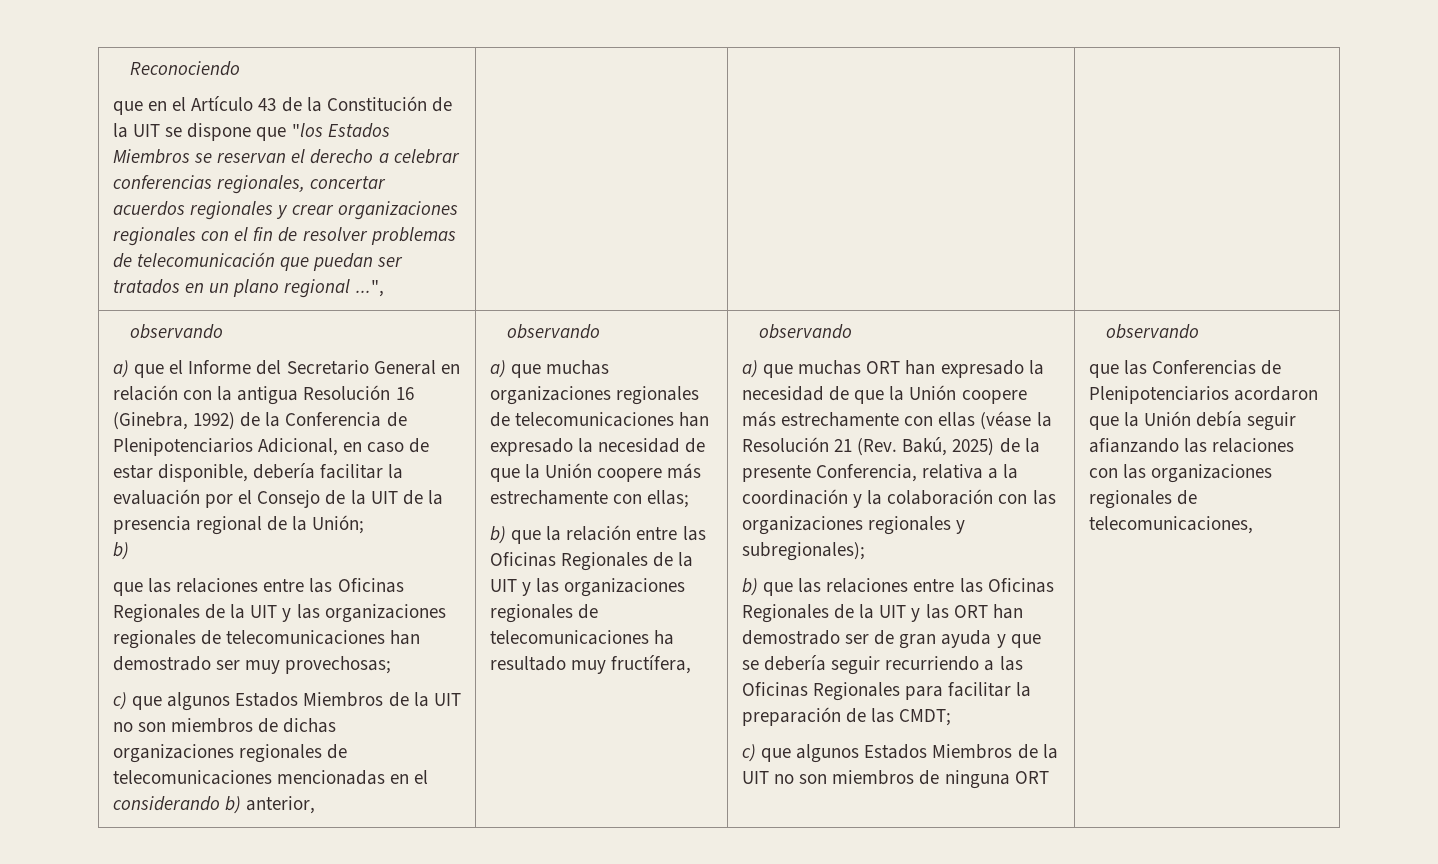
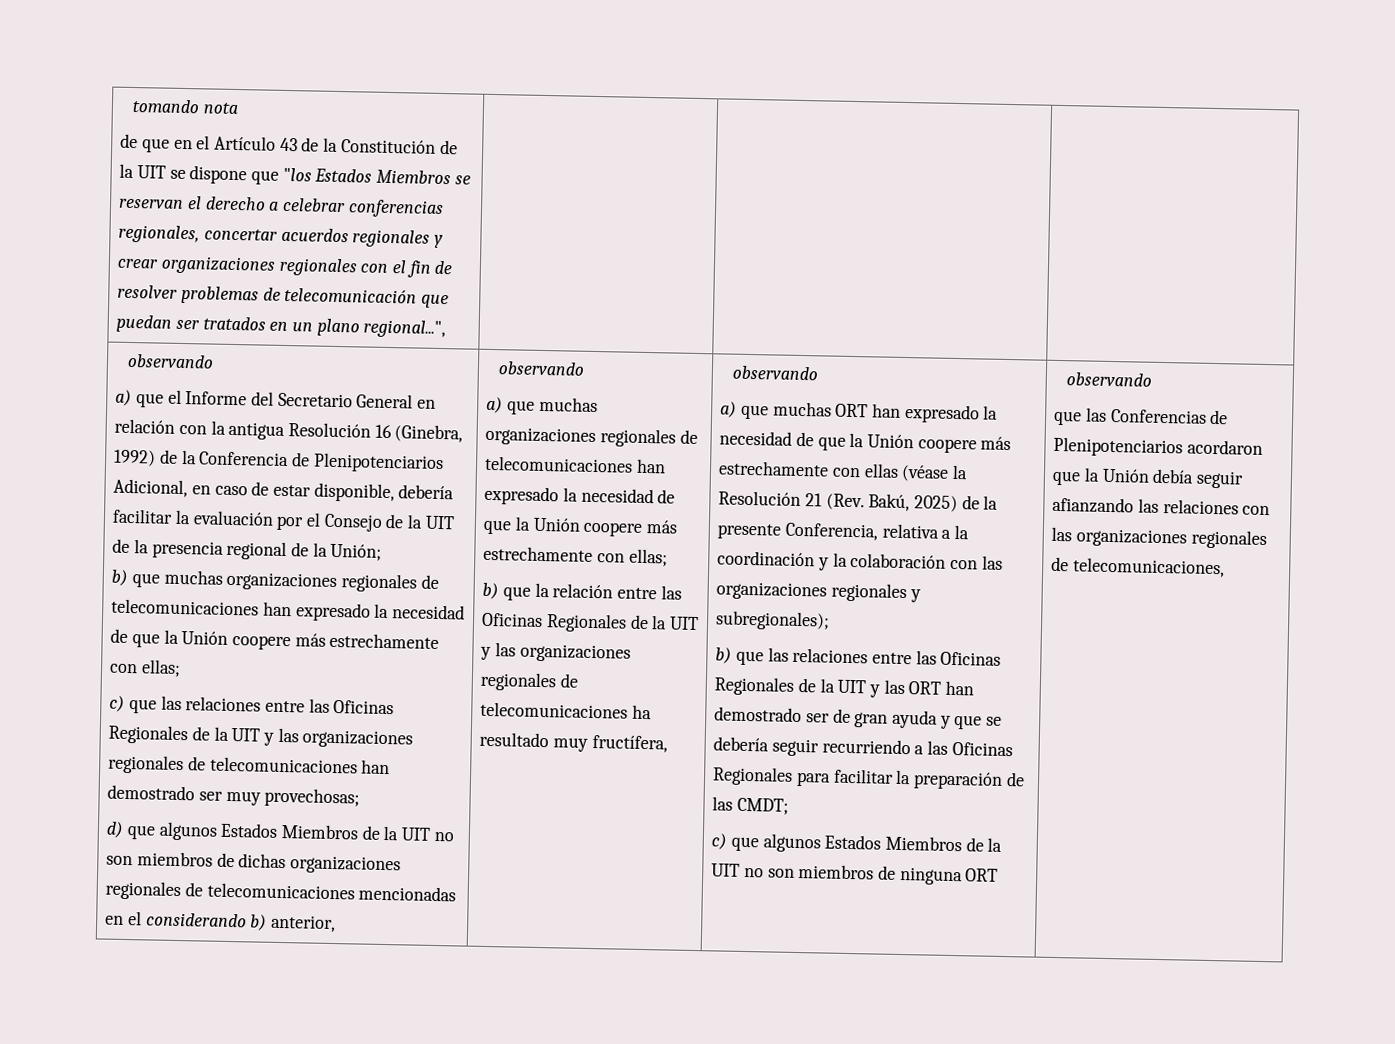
- Reconociendo
- que en el Artículo 43 de la Constitución de la UIT se dispone que "los Estados Miembros se reservan el derecho a celebrar conferencias regionales, concertar acuerdos regionales y crear organizaciones regionales con el fin de resolver problemas de telecomunicación que puedan ser tratados en un plano regional ...",
+ tomando nota
+ de que en el Artículo 43 de la Constitución de la UIT se dispone que "los Estados Miembros se reservan el derecho a celebrar conferencias regionales, concertar acuerdos regionales y crear organizaciones regionales con el fin de resolver problemas de telecomunicación que puedan ser tratados en un plano regional...",
  a) que el Informe del Secretario General en relación con la antigua Resolución 16 (Ginebra, 1992) de la Conferencia de Plenipotenciarios Adicional, en caso de estar disponible, debería facilitar la evaluación por el Consejo de la UIT de la presencia regional de la Unión;
- b)
- que las relaciones entre las Oficinas Regionales de la UIT y las organizaciones regionales de telecomunicaciones han demostrado ser muy provechosas;
+ b) que muchas organizaciones regionales de telecomunicaciones han expresado la necesidad de que la Unión coopere más estrechamente con ellas;
+ c) que las relaciones entre las Oficinas Regionales de la UIT y las organizaciones regionales de telecomunicaciones han demostrado ser muy provechosas;
- c) que algunos Estados Miembros de la UIT no son miembros de dichas organizaciones regionales de telecomunicaciones mencionadas en el considerando b) anterior,
+ d) que algunos Estados Miembros de la UIT no son miembros de dichas organizaciones regionales de telecomunicaciones mencionadas en el considerando b) anterior,

